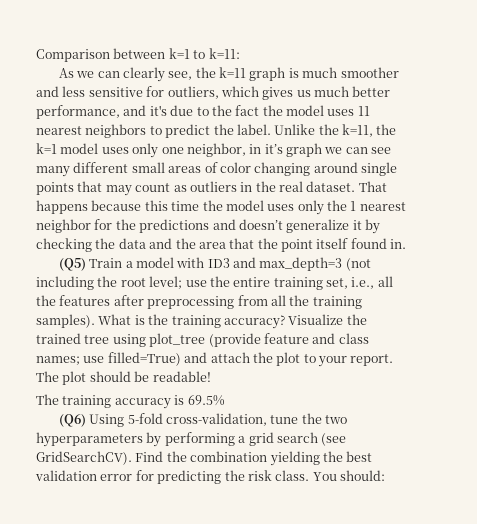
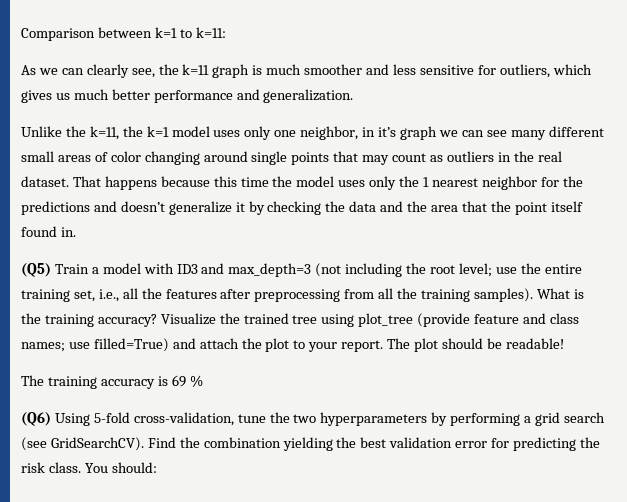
- As we can clearly see, the k=11 graph is much smoother and less sensitive for outliers, which gives us much better performance, and it's due to the fact the model uses 11 nearest neighbors to predict the label. Unlike the k=11, the k=1 model uses only one neighbor, in it’s graph we can see many different small areas of color changing around single points that may count as outliers in the real dataset.
+ As we can clearly see, the k=11 graph is much smoother and less sensitive for outliers, which gives us much better performance and generalization.
+ Unlike the k=11, the k=1 model uses only one neighbor, in it’s graph we can see many different small areas of color changing around single points that may count as outliers in the real dataset.
- The training accuracy is 69.5%
+ The training accuracy is 69 %

